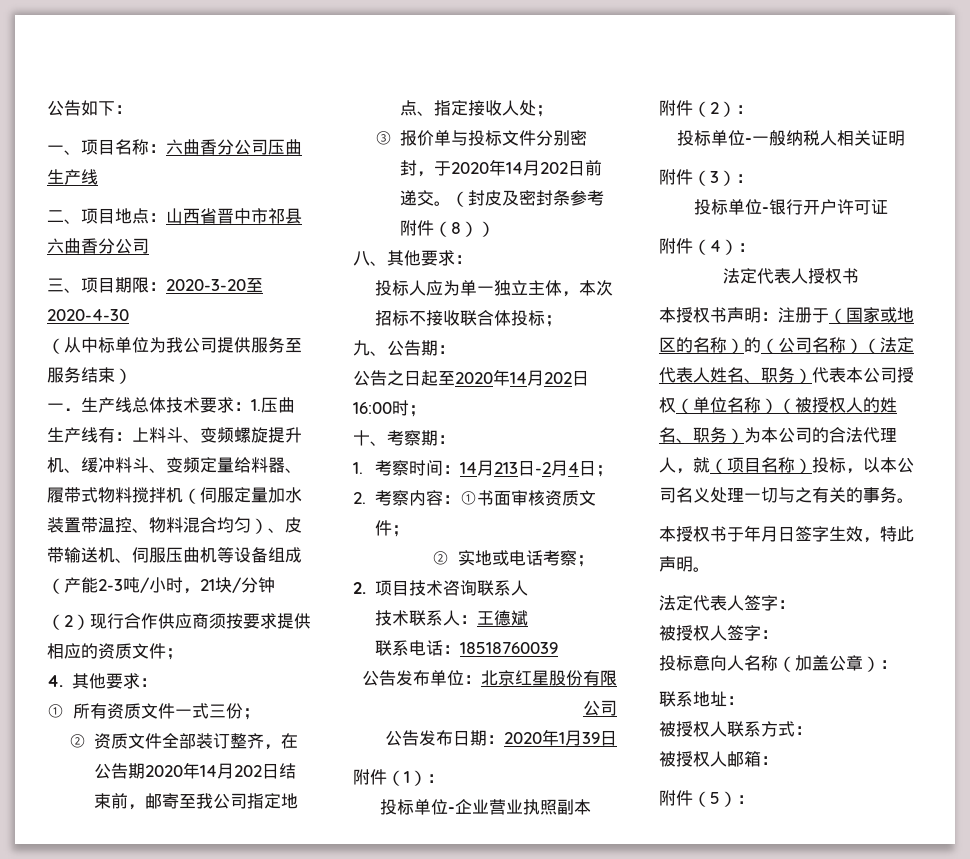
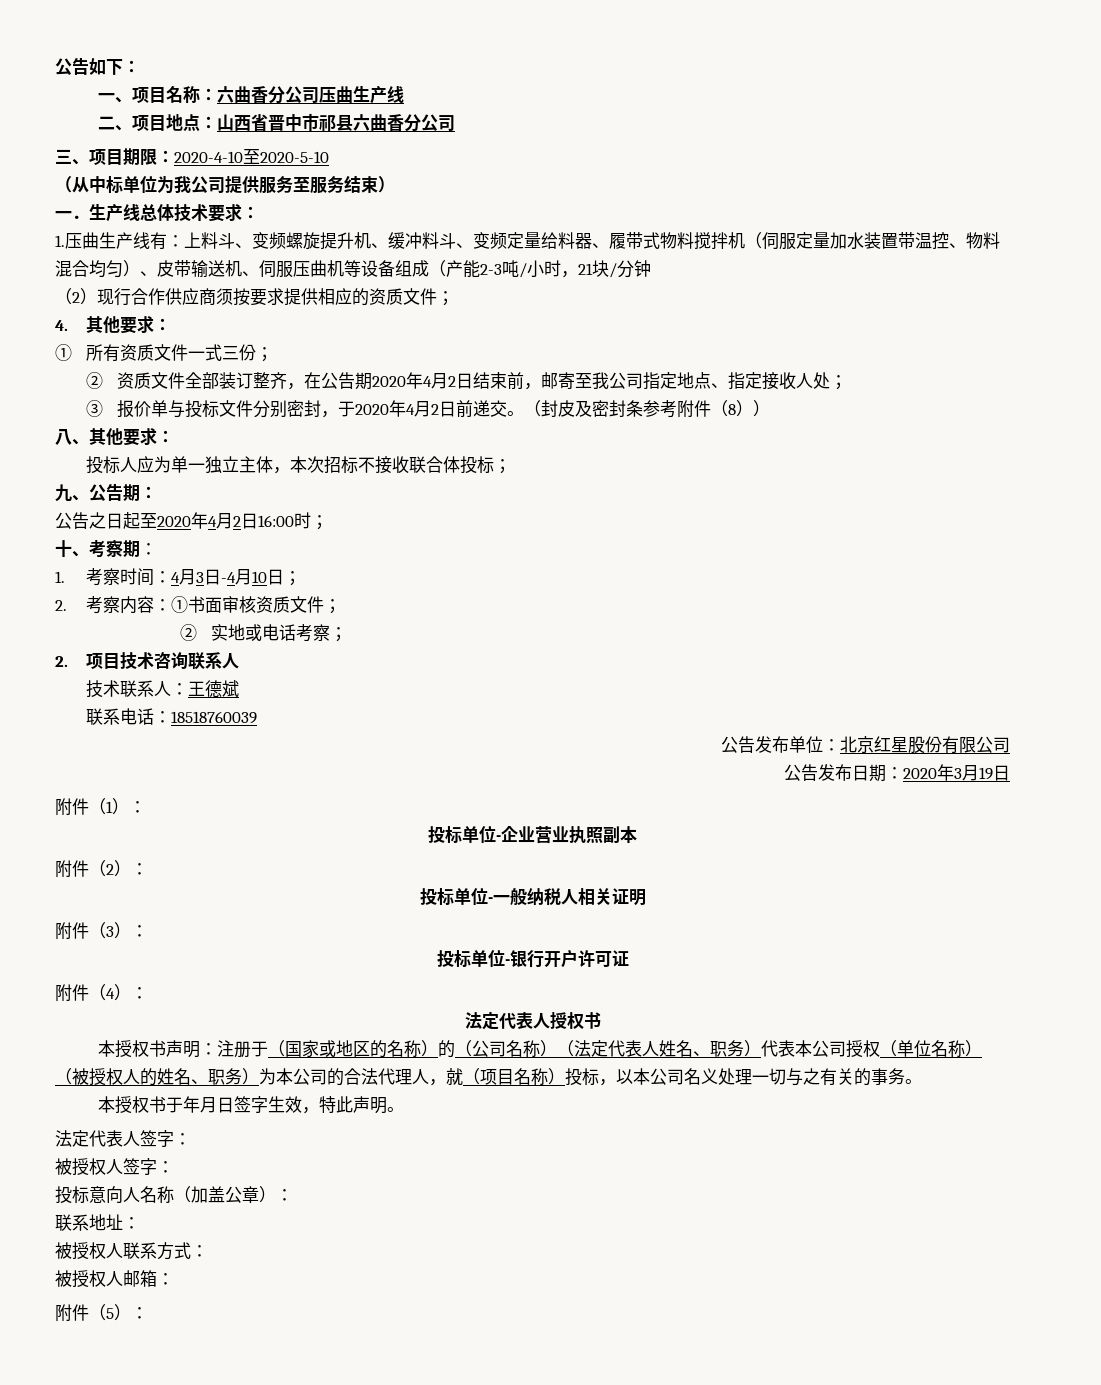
- 三、项目期限：2020-3-20至2020-4-30
+ 三、项目期限：2020-4-10至2020-5-10
- 一．生产线总体技术要求：1.压曲生产线有：上料斗、变频螺旋提升机、缓冲料斗、变频定量给料器、履带式物料搅拌机（伺服定量加水装置带温控、物料混合均匀）、皮带输送机、伺服压曲机等设备组成（产能2-3吨/小时，21块/分钟
+ 一．生产线总体技术要求：
+ 1.压曲生产线有：上料斗、变频螺旋提升机、缓冲料斗、变频定量给料器、履带式物料搅拌机（伺服定量加水装置带温控、物料混合均匀）、皮带输送机、伺服压曲机等设备组成（产能2-3吨/小时，21块/分钟
- ②资质文件全部装订整齐，在公告期2020年14月202日结束前，邮寄至我公司指定地点、指定接收人处；
+ ②资质文件全部装订整齐，在公告期2020年4月2日结束前，邮寄至我公司指定地点、指定接收人处；
- ③报价单与投标文件分别密封，于2020年14月202日前递交。
+ ③报价单与投标文件分别密封，于2020年4月2日前递交。
- 公告之日起至2020年14月202日16:00时；
+ 公告之日起至2020年4月2日16:00时；
- 1.考察时间：14月213日-2月4日；
+ 1.考察时间：4月3日-4月10日；
- 公告发布日期：2020年1月39日
+ 公告发布日期：2020年3月19日

